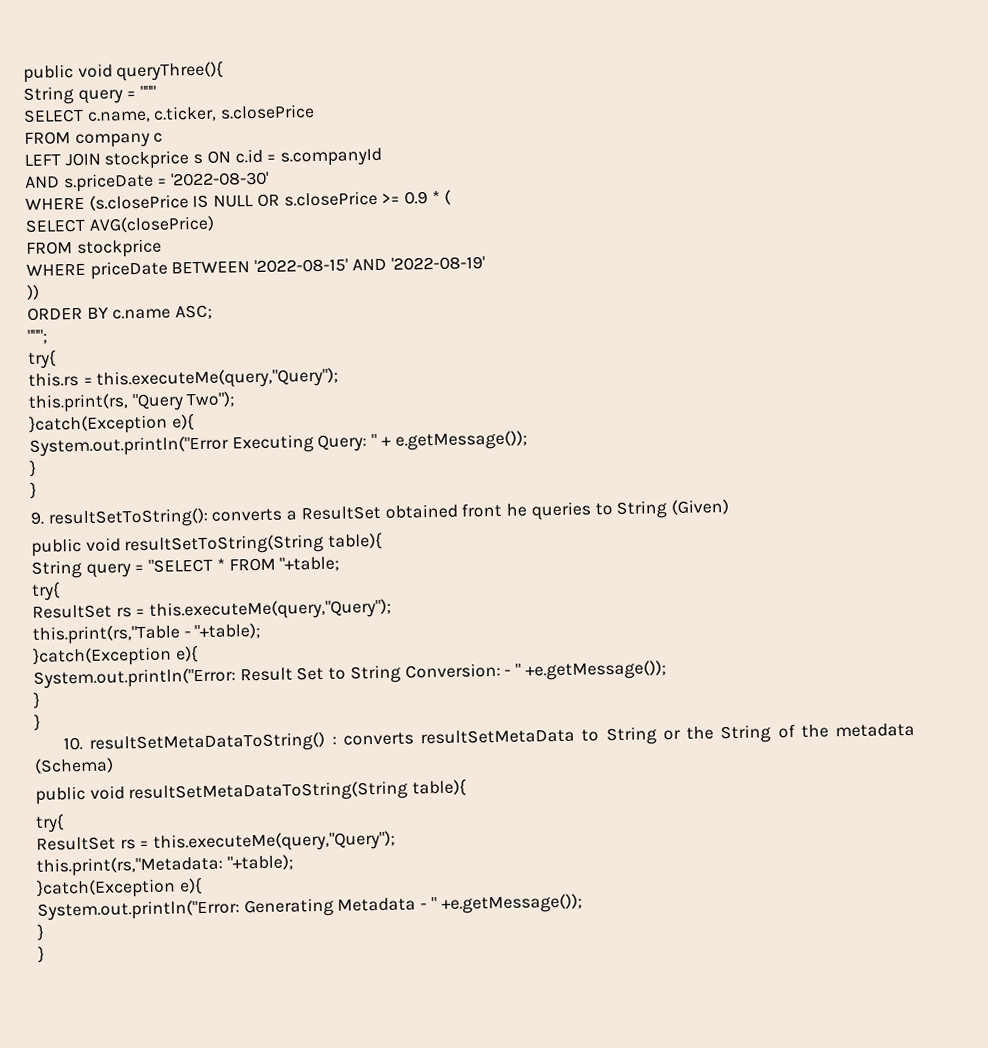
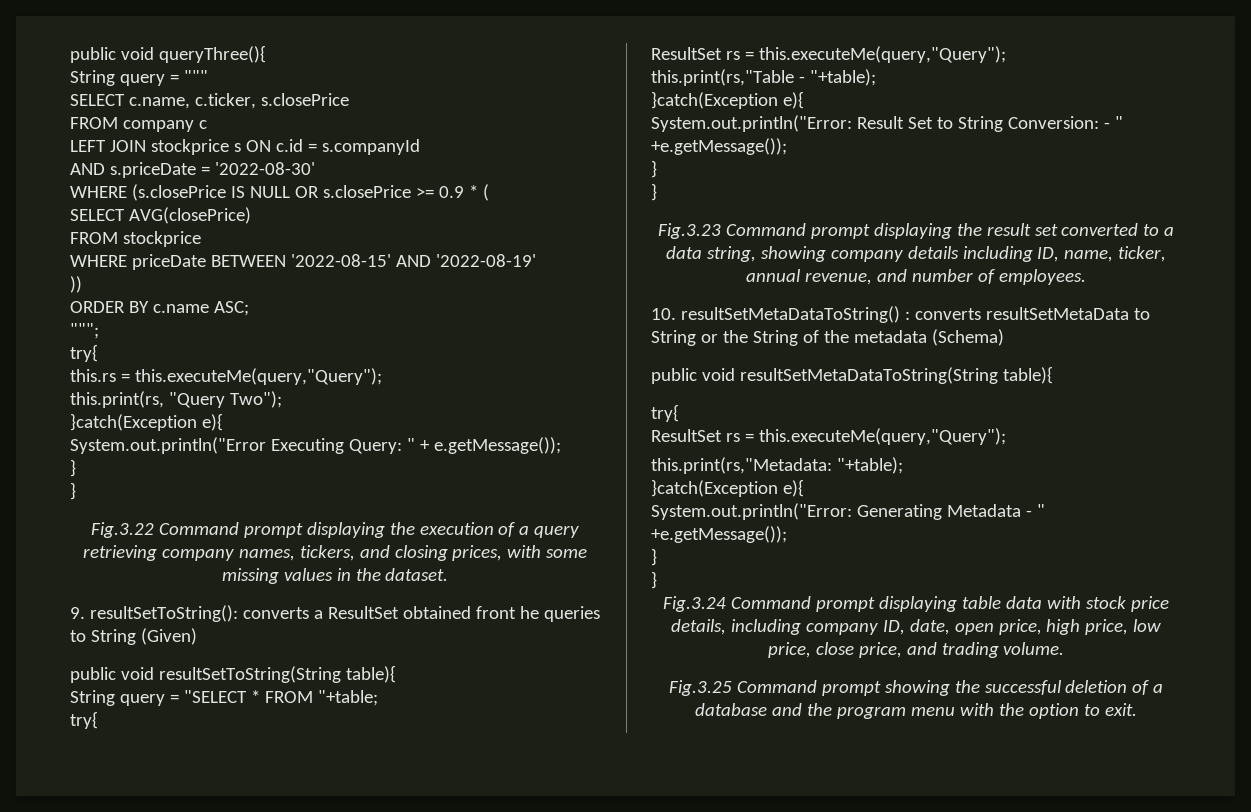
+ Fig.3.22 Command prompt displaying the execution of a query retrieving company names, tickers, and closing prices, with some missing values in the dataset.
+ Fig.3.23 Command prompt displaying the result set converted to a data string, showing company details including ID, name, ticker, annual revenue, and number of employees.
+ Fig.3.24 Command prompt displaying table data with stock price details, including company ID, date, open price, high price, low price, close price, and trading volume.
+ Fig.3.25 Command prompt showing the successful deletion of a database and the program menu with the option to exit.

